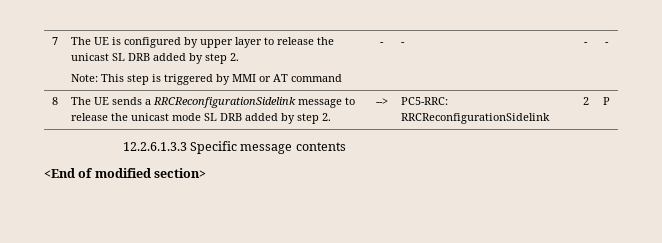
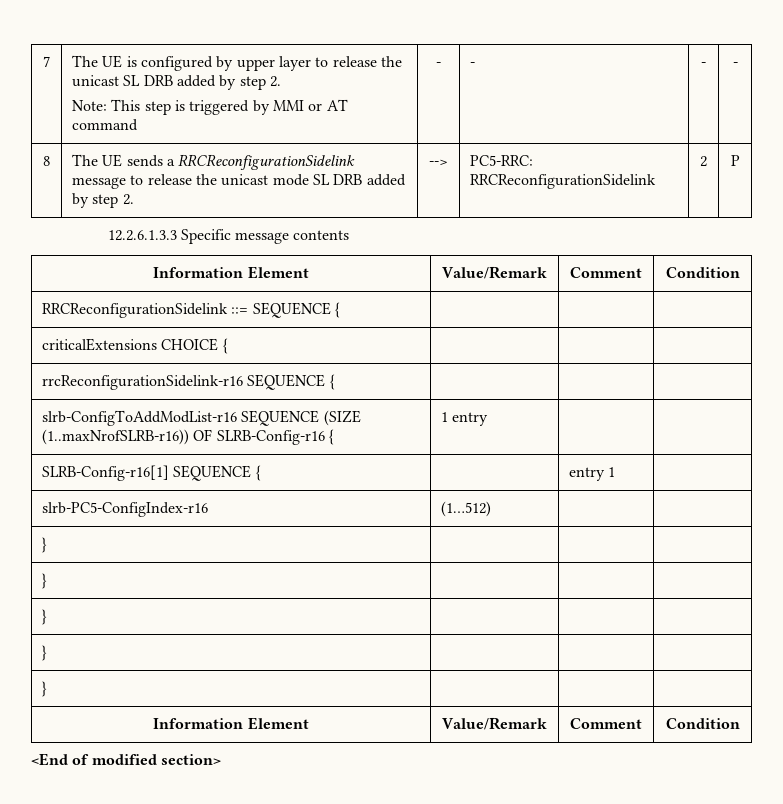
  12.2.6.1.3.3 Specific message contents
+ Information Element | Value/Remark | Comment | Condition
+ RRCReconfigurationSidelink ::= SEQUENCE { | | |
+ criticalExtensions CHOICE { | | |
+ rrcReconfigurationSidelink-r16 SEQUENCE { | | |
+ slrb-ConfigToAddModList-r16 SEQUENCE (SIZE (1..maxNrofSLRB-r16)) OF SLRB-Config-r16 { | 1 entry | |
+ SLRB-Config-r16[1] SEQUENCE { | | entry 1 |
+ slrb-PC5-ConfigIndex-r16 | (1…512) | |
+ } | | |
+ } | | |
+ } | | |
+ } | | |
+ } | | |
+ Information Element | Value/Remark | Comment | Condition

